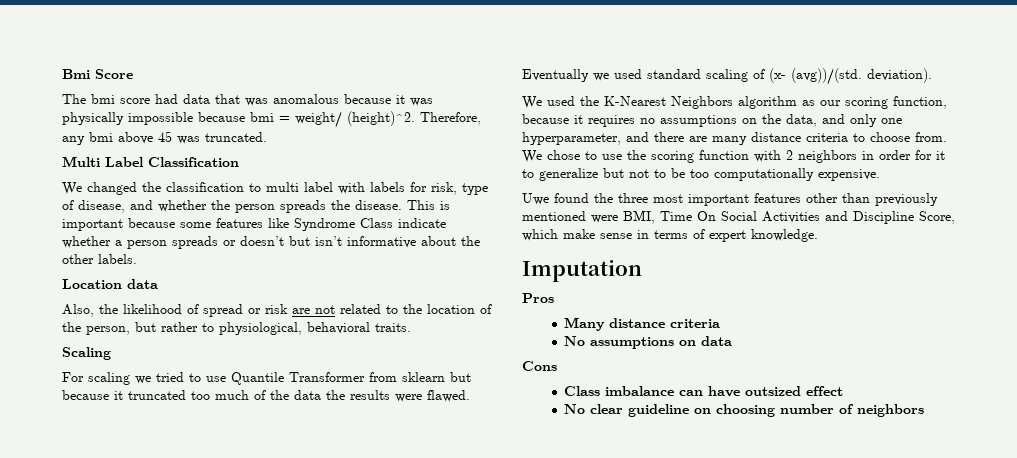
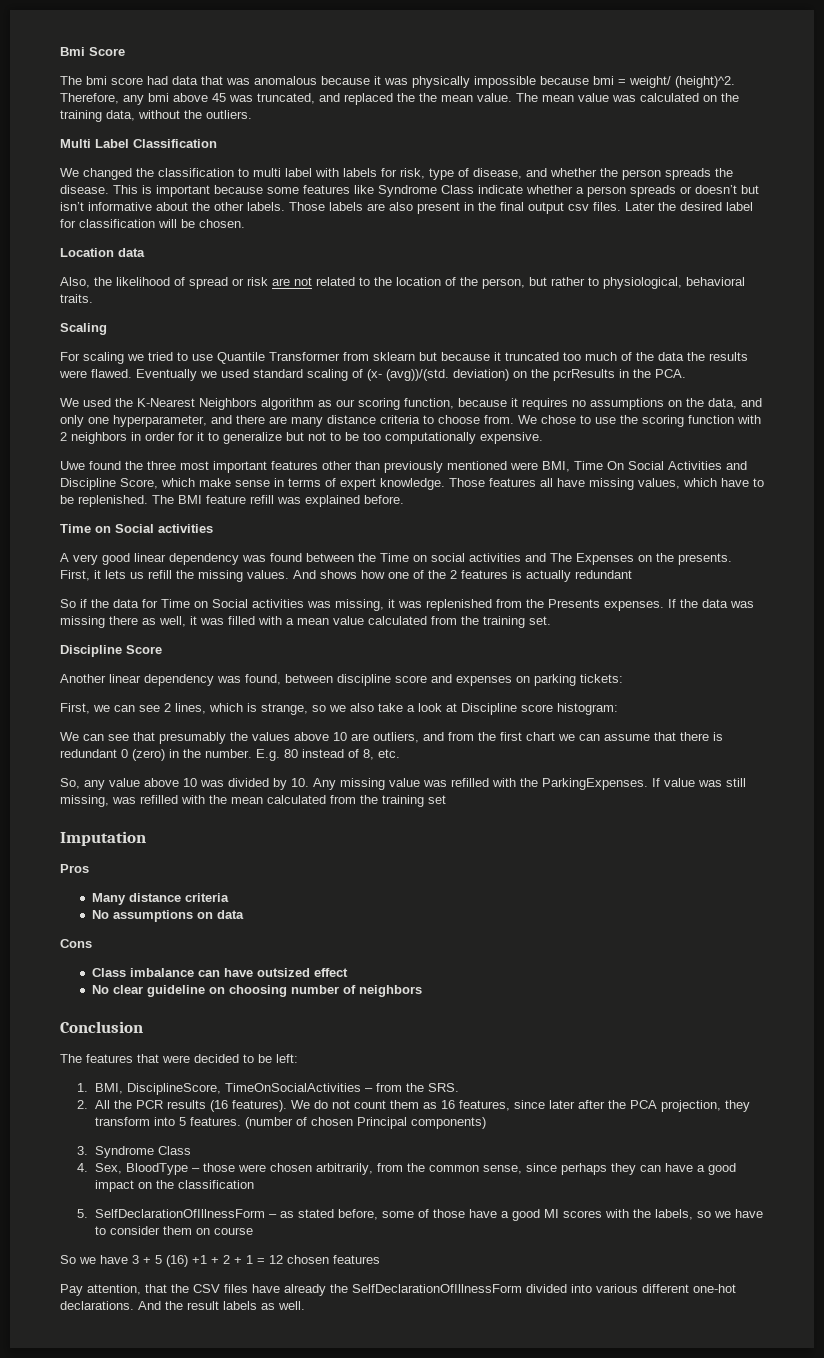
- Therefore, any bmi above 45 was truncated.
+ Therefore, any bmi above 45 was truncated, and replaced the the mean value. The mean value was calculated on the training data, without the outliers.
+ Those labels are also present in the final output csv files. Later the desired label for classification will be chosen.
- Eventually we used standard scaling of (x- (avg))/(std. deviation).
+ Eventually we used standard scaling of (x- (avg))/(std. deviation) on the pcrResults in the PCA.
+ Those features all have missing values, which have to be replenished. The BMI feature refill was explained before.
+ Time on Social activities
+ A very good linear dependency was found between the Time on social activities and The Expenses on the presents. First, it lets us refill the missing values. And shows how one of the 2 features is actually redundant
+ So if the data for Time on Social activities was missing, it was replenished from the Presents expenses. If the data was missing there as well, it was filled with a mean value calculated from the training set.
+ Discipline Score
+ Another linear dependency was found, between discipline score and expenses on parking tickets:
+ First, we can see 2 lines, which is strange, so we also take a look at Discipline score histogram:
+ We can see that presumably the values above 10 are outliers, and from the first chart we can assume that there is redundant 0 (zero) in the number. E.g. 80 instead of 8, etc.
+ So, any value above 10 was divided by 10. Any missing value was refilled with the ParkingExpenses. If value was still missing, was refilled with the mean calculated from the training set
+ Conclusion
+ The features that were decided to be left:
+ 1. BMI, DisciplineScore, TimeOnSocialActivities – from the SRS.
+ 2. All the PCR results (16 features). We do not count them as 16 features, since later after the PCA projection, they transform into 5 features. (number of chosen Principal components)
+ 3. Syndrome Class
+ 4. Sex, BloodType – those were chosen arbitrarily, from the common sense, since perhaps they can have a good impact on the classification
+ 5. SelfDeclarationOfIllnessForm – as stated before, some of those have a good MI scores with the labels, so we have to consider them on course
+ So we have 3 + 5 (16) +1 + 2 + 1 = 12 chosen features
+ Pay attention, that the CSV files have already the SelfDeclarationOfIllnessForm divided into various different one-hot declarations. And the result labels as well.

